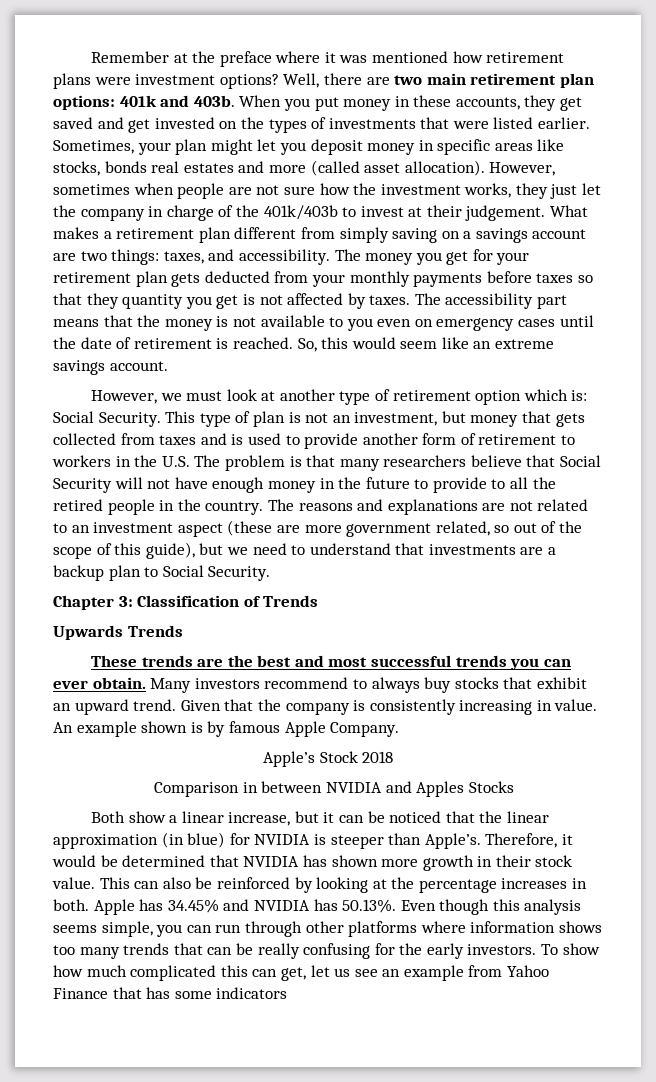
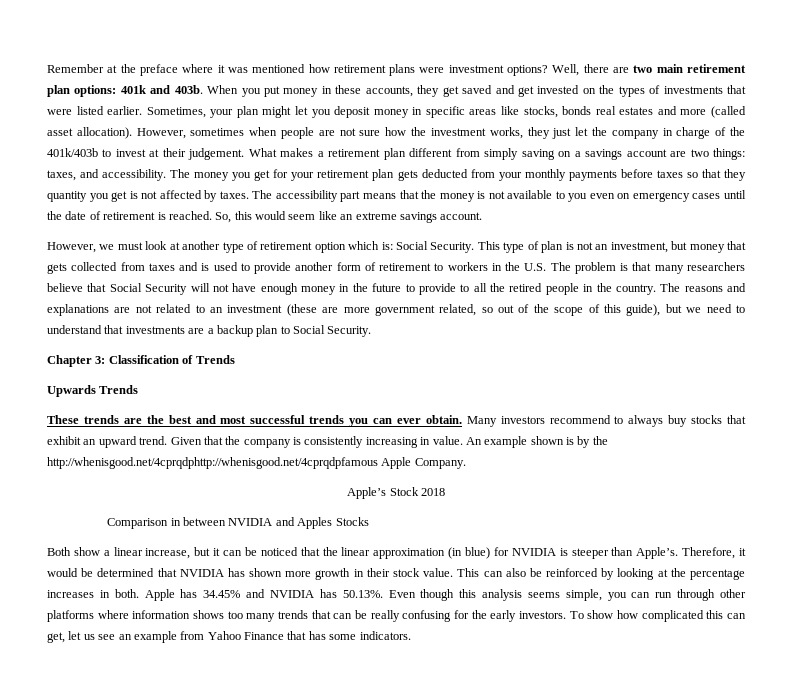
- The reasons and explanations are not related to an investment aspect (these are more government related, so out of the scope of this guide), but we need to understand that investments are a backup plan to Social Security.
+ The reasons and explanations are not related to an investment (these are more government related, so out of the scope of this guide), but we need to understand that investments are a backup plan to Social Security.
- An example shown is by famous Apple Company.
+ An example shown is by the http://whenisgood.net/4cprqdphttp://whenisgood.net/4cprqdpfamous Apple Company.
- To show how much complicated this can get, let us see an example from Yahoo Finance that has some indicators
+ To show how complicated this can get, let us see an example from Yahoo Finance that has some indicators.

